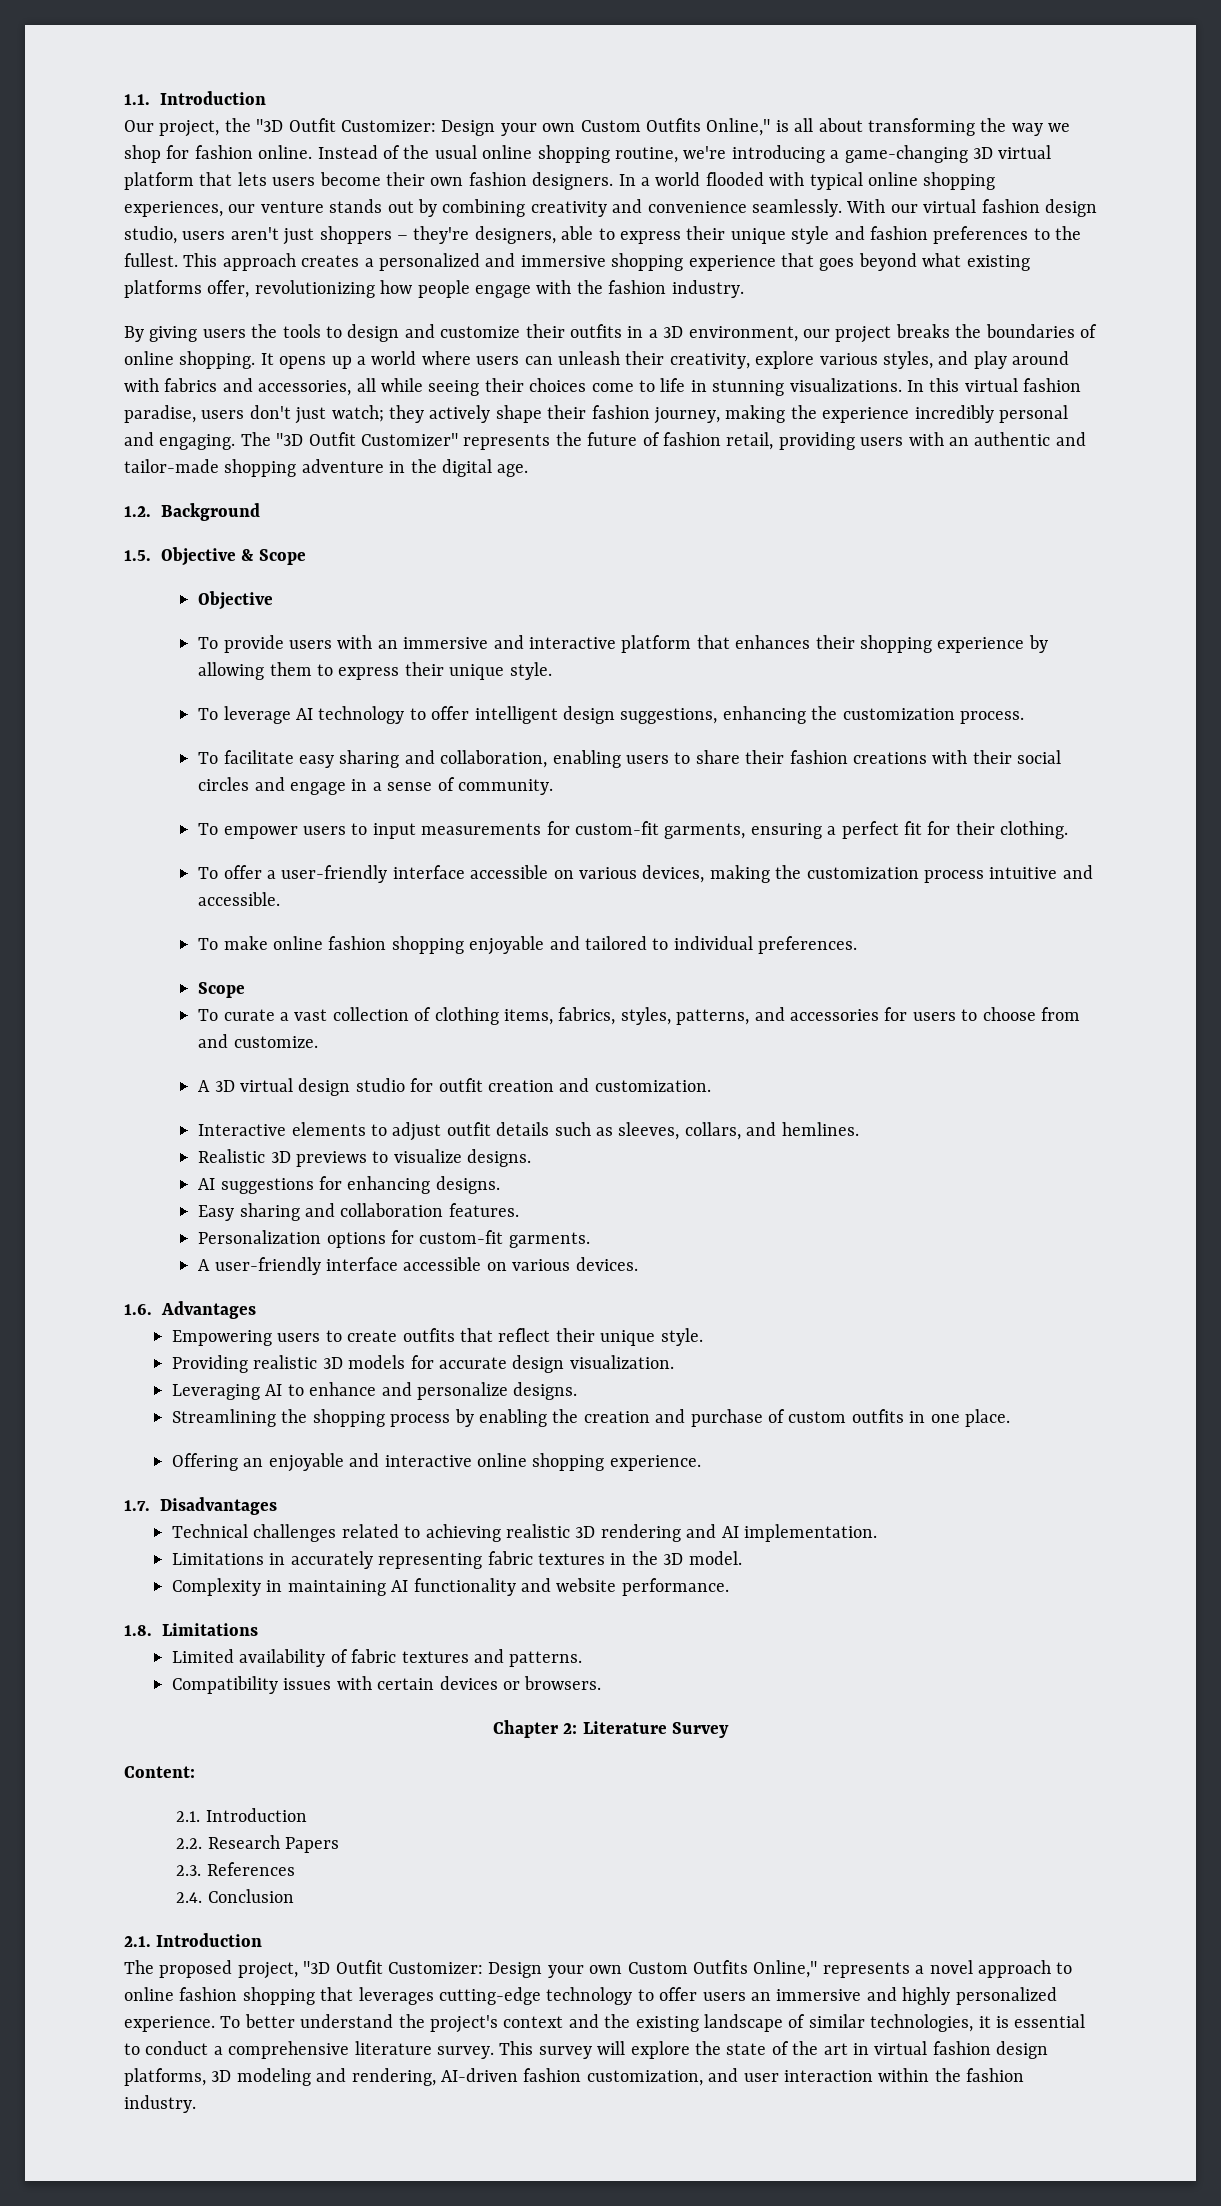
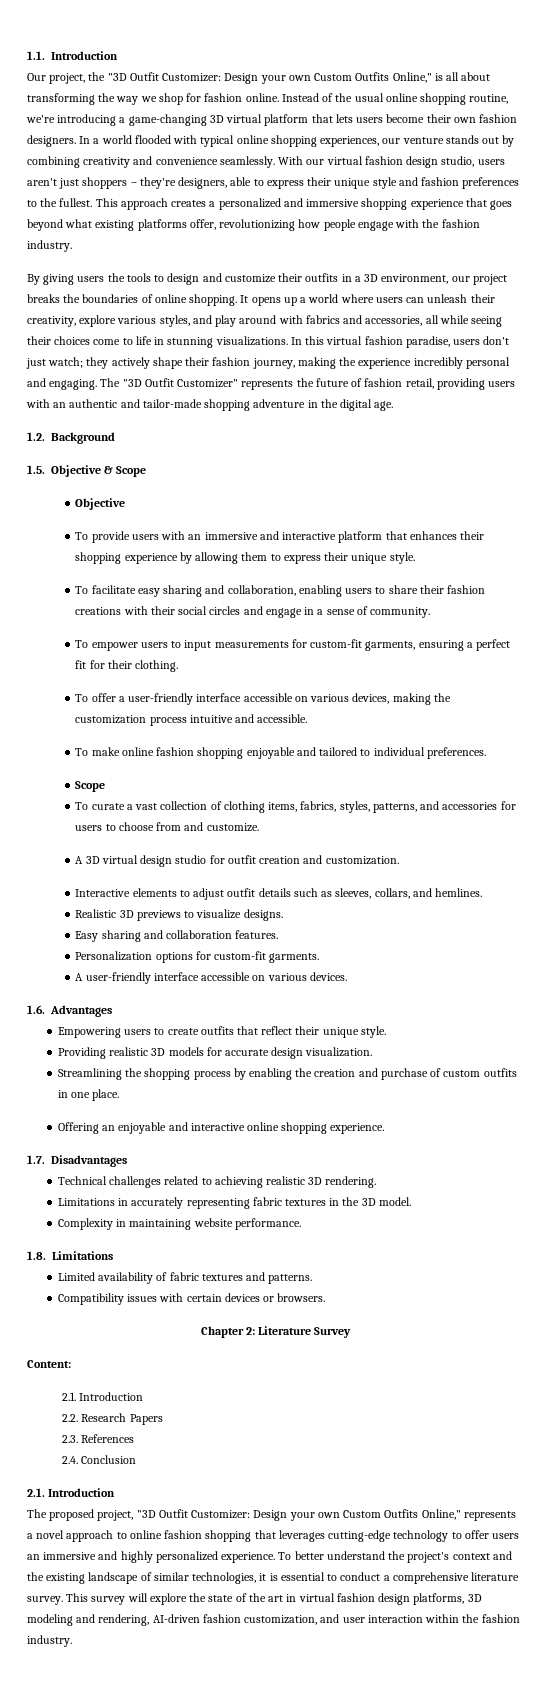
- To leverage AI technology to offer intelligent design suggestions, enhancing the customization process.
- AI suggestions for enhancing designs.
- Leveraging AI to enhance and personalize designs.
- Technical challenges related to achieving realistic 3D rendering and AI implementation.
+ Technical challenges related to achieving realistic 3D rendering.
- Complexity in maintaining AI functionality and website performance.
+ Complexity in maintaining website performance.

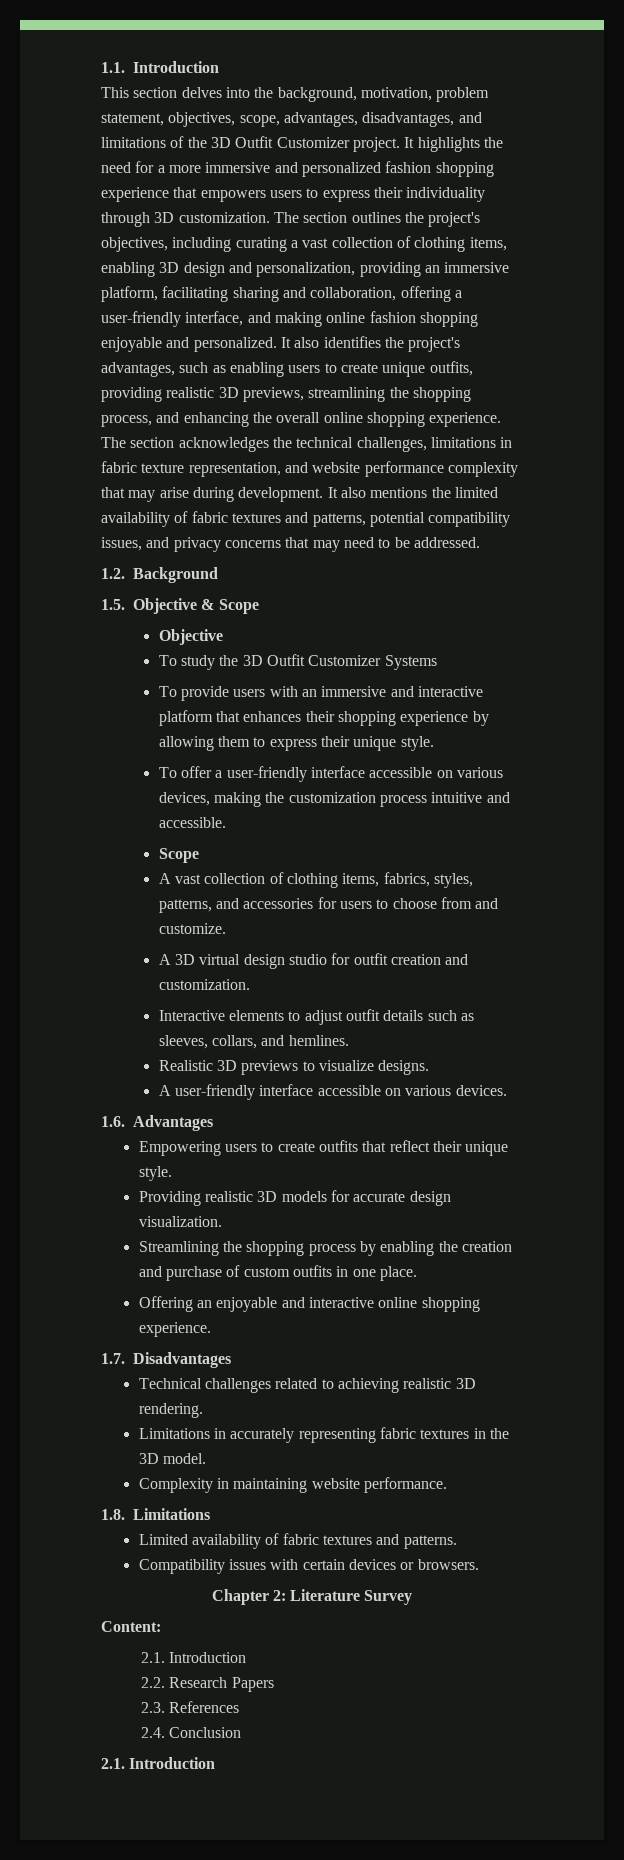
- Our project, the "3D Outfit Customizer: Design your own Custom Outfits Online," is all about transforming the way we shop for fashion online. Instead of the usual online shopping routine, we're introducing a game-changing 3D virtual platform that lets users become their own fashion designers. In a world flooded with typical online shopping experiences, our venture stands out by combining creativity and convenience seamlessly. With our virtual fashion design studio, users aren't just shoppers – they're designers, able to express their unique style and fashion preferences to the fullest. This approach creates a personalized and immersive shopping experience that goes beyond what existing platforms offer, revolutionizing how people engage with the fashion industry.
- By giving users the tools to design and customize their outfits in a 3D environment, our project breaks the boundaries of online shopping. It opens up a world where users can unleash their creativity, explore various styles, and play around with fabrics and accessories, all while seeing their choices come to life in stunning visualizations. In this virtual fashion paradise, users don't just watch; they actively shape their fashion journey, making the experience incredibly personal and engaging. The "3D Outfit Customizer" represents the future of fashion retail, providing users with an authentic and tailor-made shopping adventure in the digital age.
+ This section delves into the background, motivation, problem statement, objectives, scope, advantages, disadvantages, and limitations of the 3D Outfit Customizer project. It highlights the need for a more immersive and personalized fashion shopping experience that empowers users to express their individuality through 3D customization. The section outlines the project's objectives, including curating a vast collection of clothing items, enabling 3D design and personalization, providing an immersive platform, facilitating sharing and collaboration, offering a user-friendly interface, and making online fashion shopping enjoyable and personalized. It also identifies the project's advantages, such as enabling users to create unique outfits, providing realistic 3D previews, streamlining the shopping process, and enhancing the overall online shopping experience. The section acknowledges the technical challenges, limitations in fabric texture representation, and website performance complexity that may arise during development. It also mentions the limited availability of fabric textures and patterns, potential compatibility issues, and privacy concerns that may need to be addressed.
+ To study the 3D Outfit Customizer Systems
- To facilitate easy sharing and collaboration, enabling users to share their fashion creations with their social circles and engage in a sense of community.
- To empower users to input measurements for custom-fit garments, ensuring a perfect fit for their clothing.
  To offer a user-friendly interface accessible on various devices, making the customization process intuitive and accessible.
- To make online fashion shopping enjoyable and tailored to individual preferences.
  Scope
- To curate a vast collection of clothing items, fabrics, styles, patterns, and accessories for users to choose from and customize.
+ A vast collection of clothing items, fabrics, styles, patterns, and accessories for users to choose from and customize.
- Easy sharing and collaboration features.
- Personalization options for custom-fit garments.
- The proposed project, "3D Outfit Customizer: Design your own Custom Outfits Online," represents a novel approach to online fashion shopping that leverages cutting-edge technology to offer users an immersive and highly personalized experience. To better understand the project's context and the existing landscape of similar technologies, it is essential to conduct a comprehensive literature survey. This survey will explore the state of the art in virtual fashion design platforms, 3D modeling and rendering, AI-driven fashion customization, and user interaction within the fashion industry.

